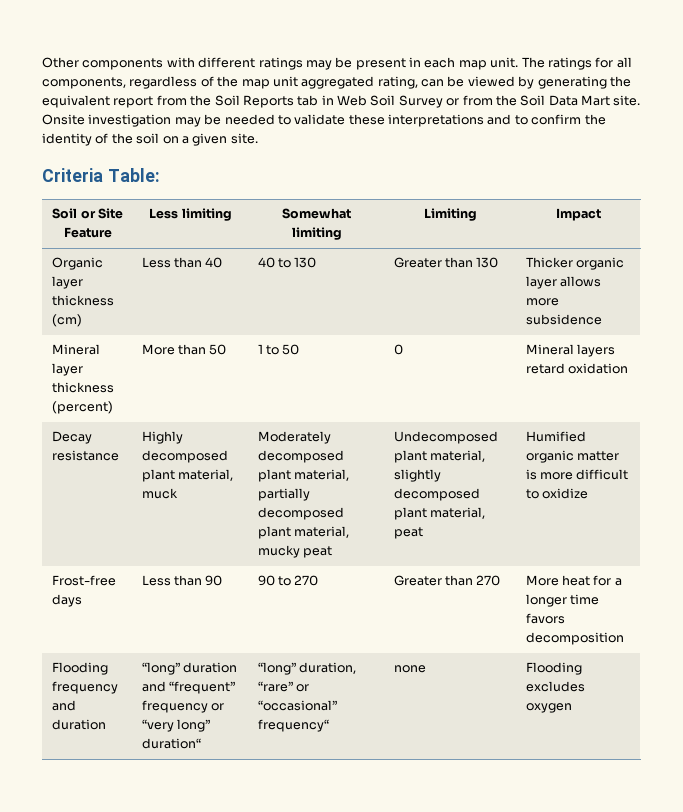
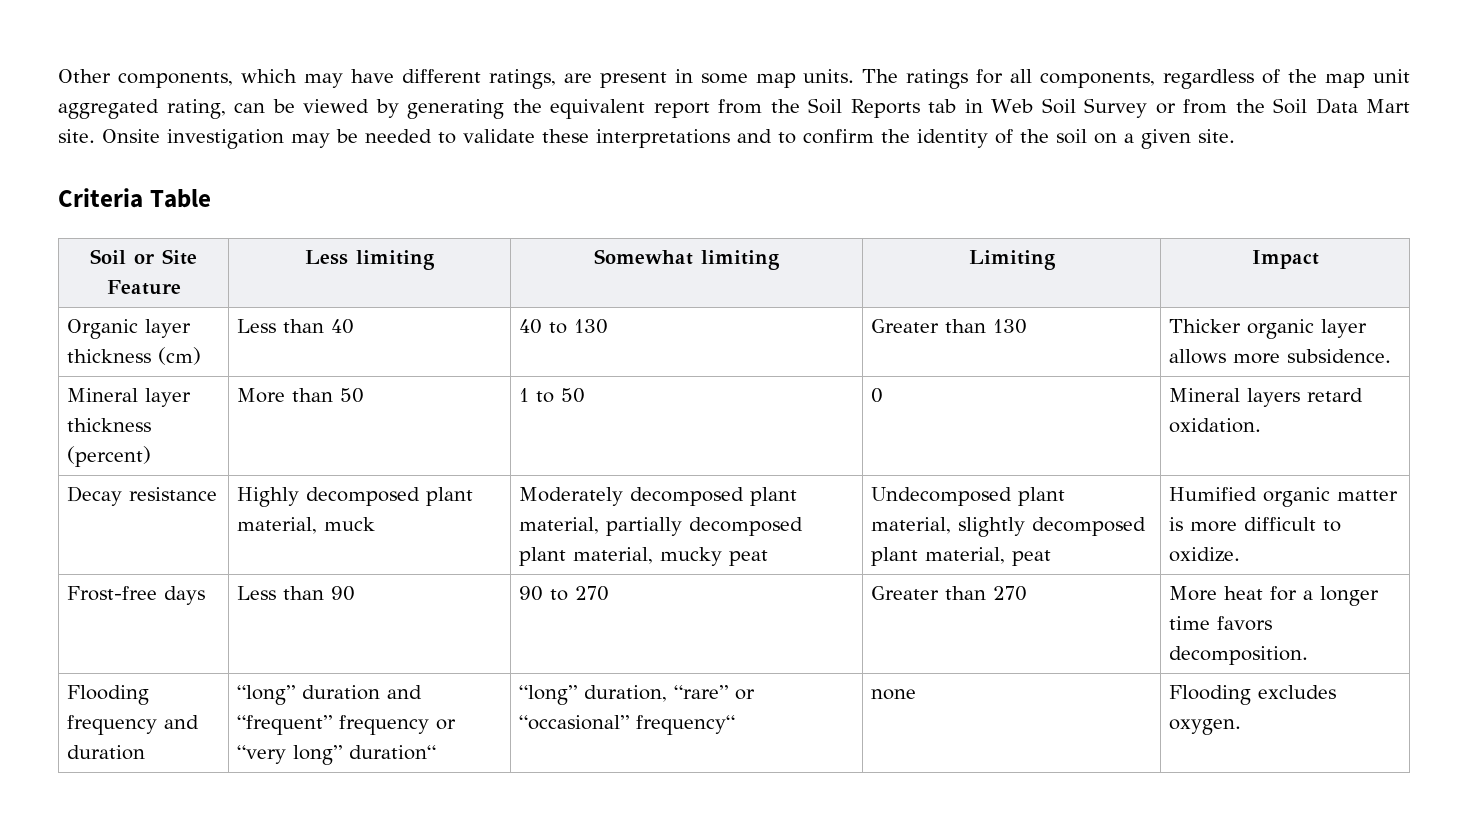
- Other components with different ratings may be present in each map unit.
+ Other components, which may have different ratings, are present in some map units.
- Criteria Table:
+ Criteria Table
- Organic layer thickness (cm) | Less than 40 | 40 to 130 | Greater than 130 | Thicker organic layer allows more subsidence
+ Organic layer thickness (cm) | Less than 40 | 40 to 130 | Greater than 130 | Thicker organic layer allows more subsidence.
- Mineral layer thickness (percent) | More than 50 | 1 to 50 | 0 | Mineral layers retard oxidation
+ Mineral layer thickness (percent) | More than 50 | 1 to 50 | 0 | Mineral layers retard oxidation.
- Decay resistance | Highly decomposed plant material, muck | Moderately decomposed plant material, partially decomposed plant material, mucky peat | Undecomposed plant material, slightly decomposed plant material, peat | Humified organic matter is more difficult to oxidize
+ Decay resistance | Highly decomposed plant material, muck | Moderately decomposed plant material, partially decomposed plant material, mucky peat | Undecomposed plant material, slightly decomposed plant material, peat | Humified organic matter is more difficult to oxidize.
- Frost-free days | Less than 90 | 90 to 270 | Greater than 270 | More heat for a longer time favors decomposition
+ Frost-free days | Less than 90 | 90 to 270 | Greater than 270 | More heat for a longer time favors decomposition.
- Flooding frequency and duration | “long” duration and “frequent” frequency or “very long” duration“ | “long” duration, “rare” or “occasional” frequency“ | none | Flooding excludes oxygen
+ Flooding frequency and duration | “long” duration and “frequent” frequency or “very long” duration“ | “long” duration, “rare” or “occasional” frequency“ | none | Flooding excludes oxygen.

